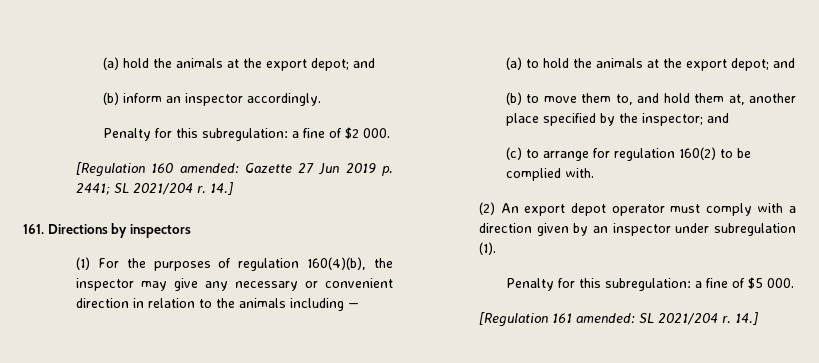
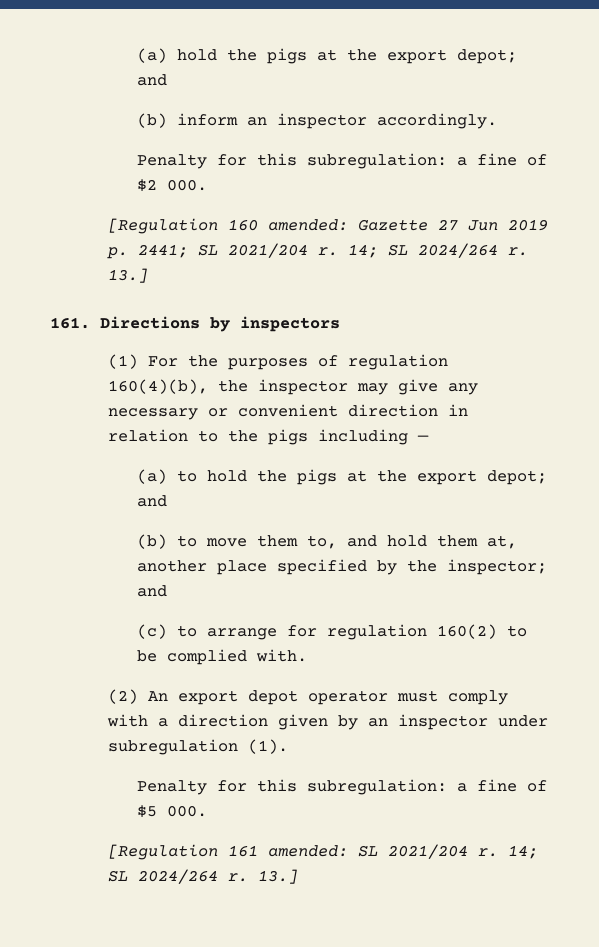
- (a) hold the animals at the export depot; and
+ (a) hold the pigs at the export depot; and
- [Regulation 160 amended: Gazette 27 Jun 2019 p. 2441; SL 2021/204 r. 14.]
+ [Regulation 160 amended: Gazette 27 Jun 2019 p. 2441; SL 2021/204 r. 14; SL 2024/264 r. 13.]
- (1) For the purposes of regulation 160(4)(b), the inspector may give any necessary or convenient direction in relation to the animals including —
+ (1) For the purposes of regulation 160(4)(b), the inspector may give any necessary or convenient direction in relation to the pigs including —
- (a) to hold the animals at the export depot; and
+ (a) to hold the pigs at the export depot; and
- [Regulation 161 amended: SL 2021/204 r. 14.]
+ [Regulation 161 amended: SL 2021/204 r. 14; SL 2024/264 r. 13.]

